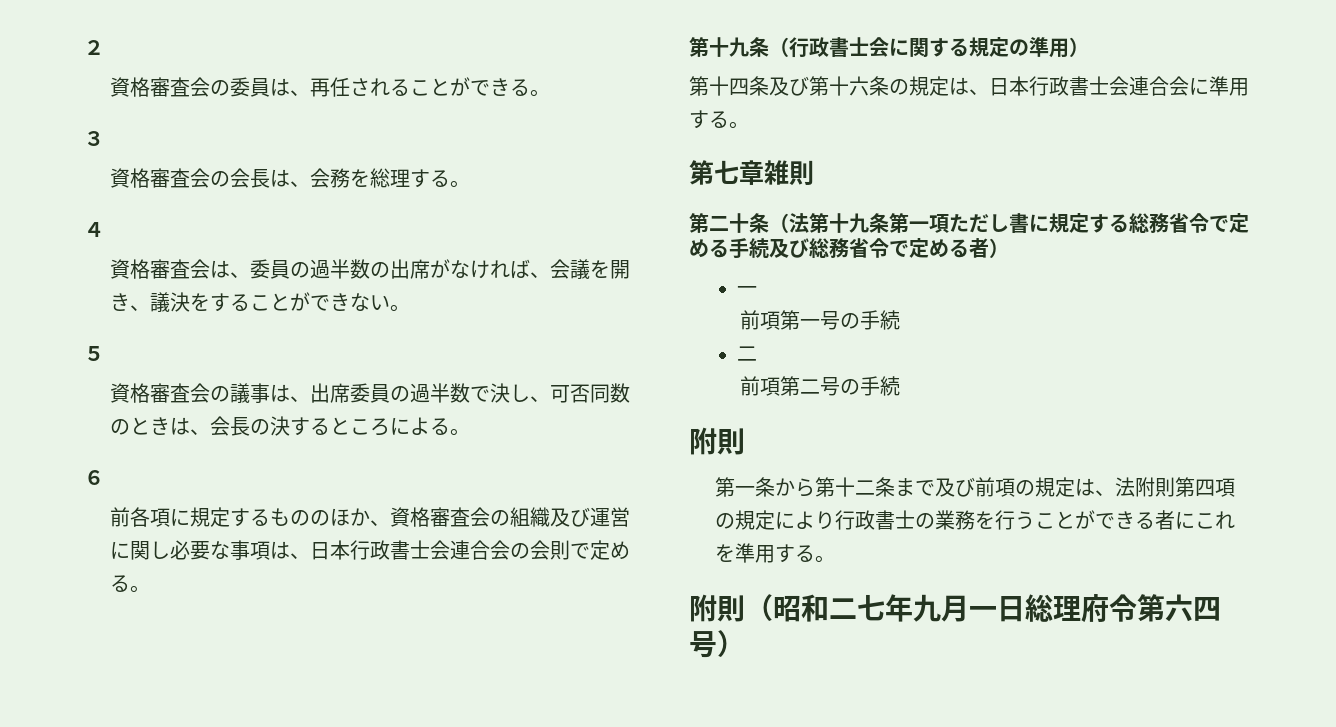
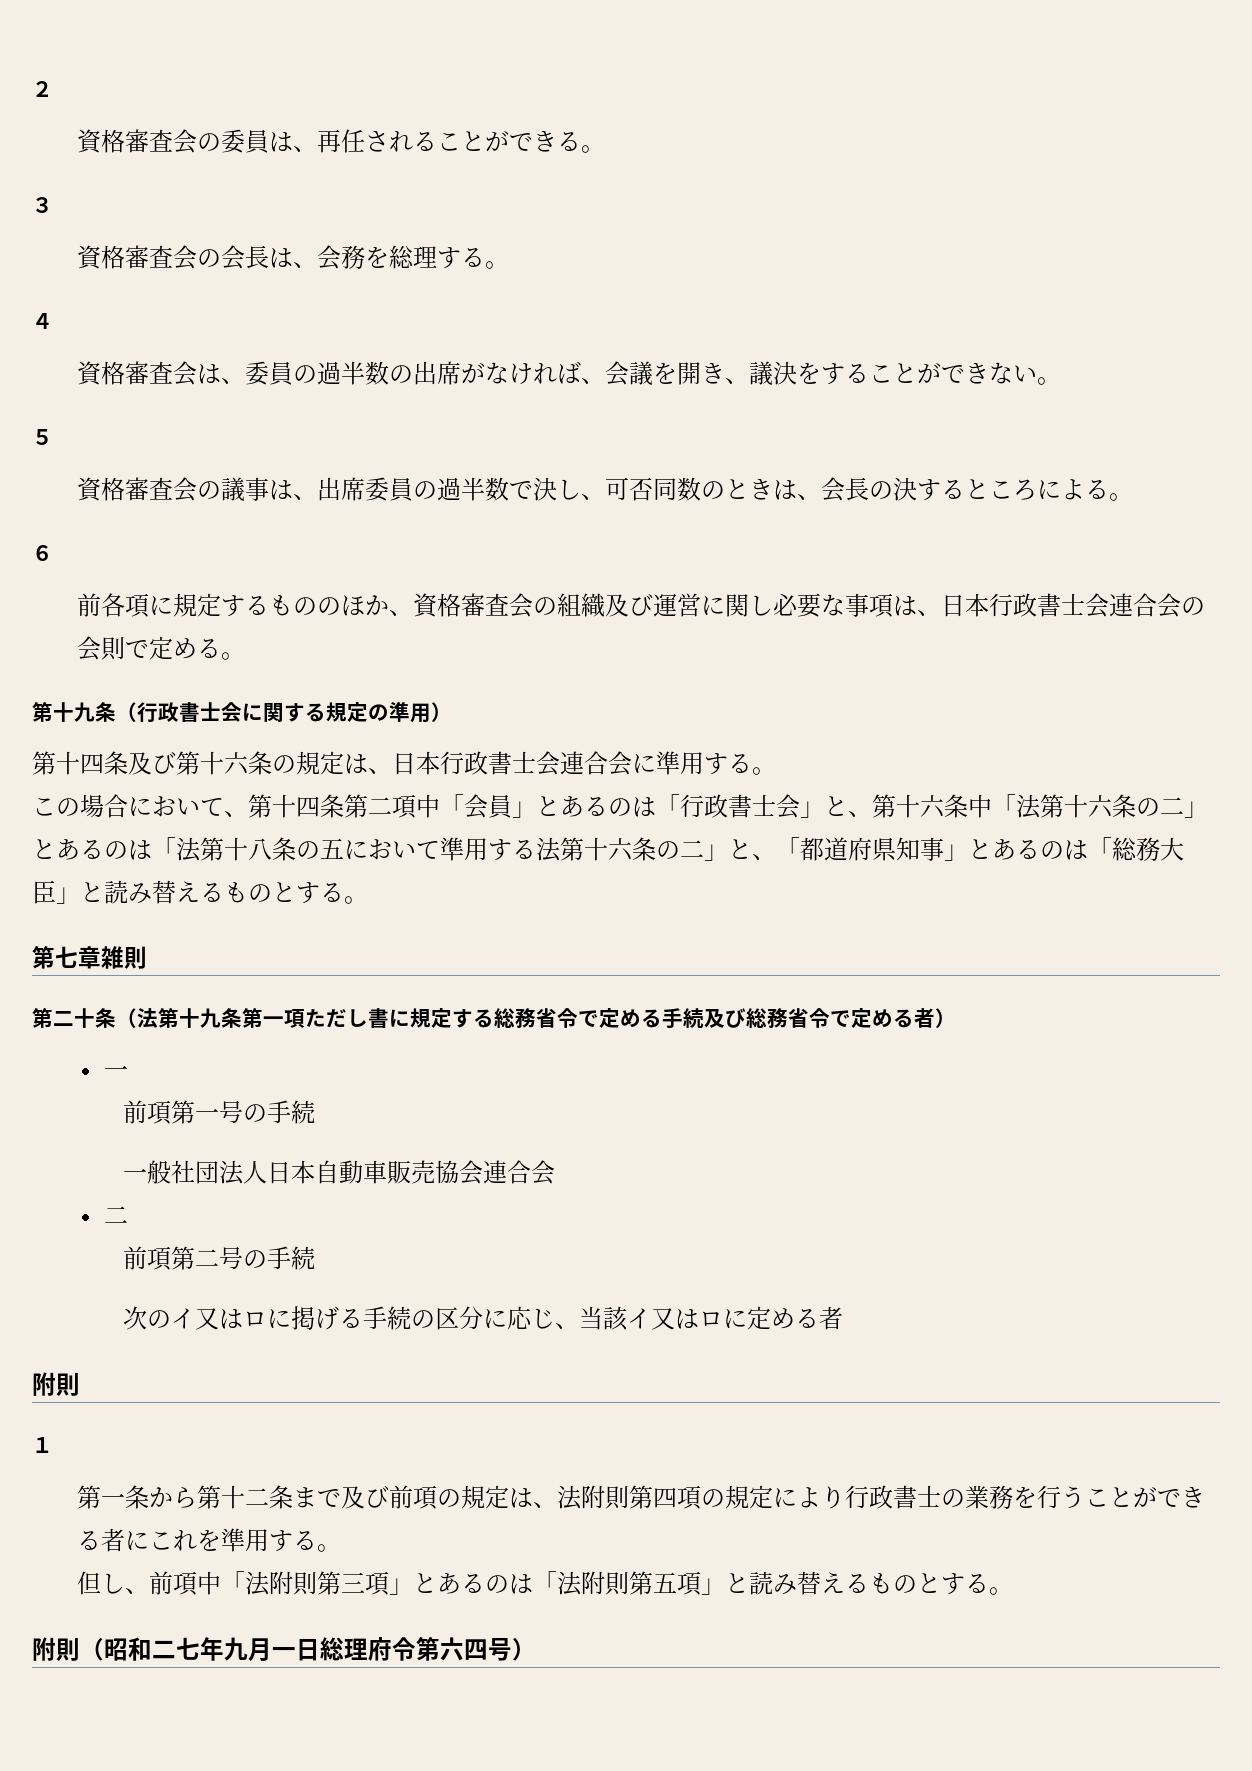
+ この場合において、第十四条第二項中「会員」とあるのは「行政書士会」と、第十六条中「法第十六条の二」とあるのは「法第十八条の五において準用する法第十六条の二」と、「都道府県知事」とあるのは「総務大臣」と読み替えるものとする。
+ 一般社団法人日本自動車販売協会連合会
  前項第二号の手続
+ 次のイ又はロに掲げる手続の区分に応じ、当該イ又はロに定める者
  附則
+ １
+ 但し、前項中「法附則第三項」とあるのは「法附則第五項」と読み替えるものとする。

